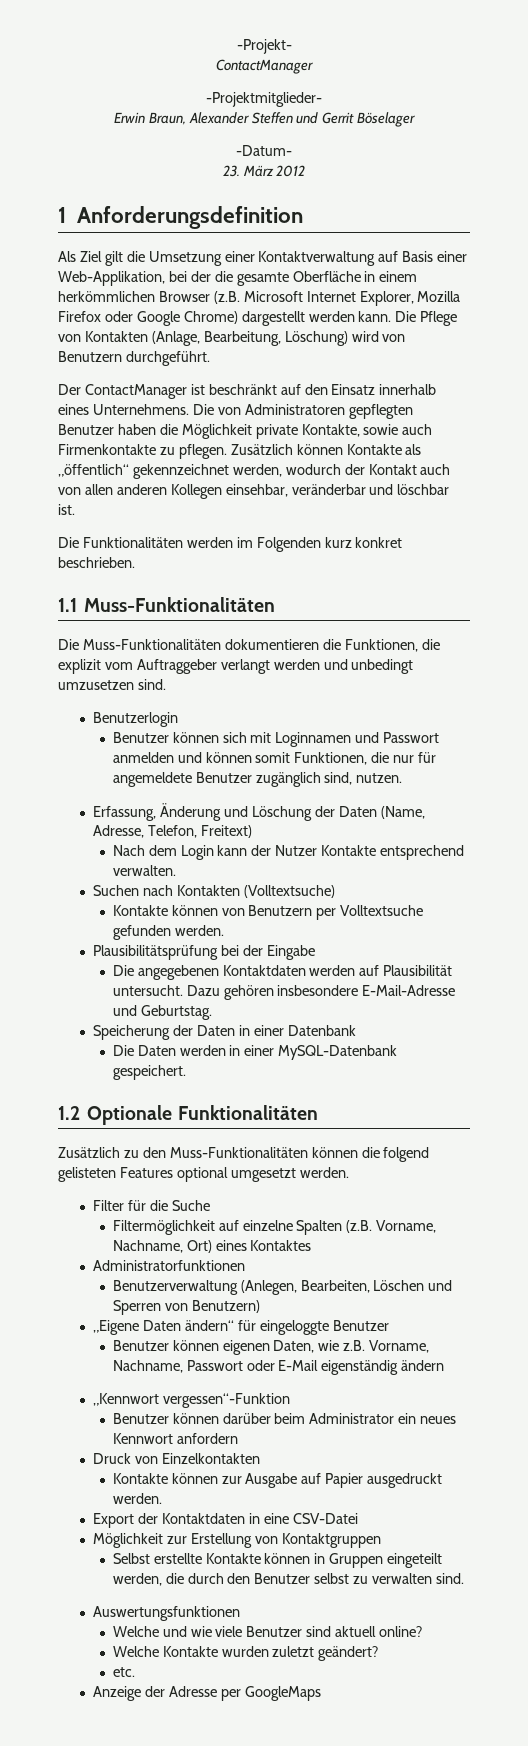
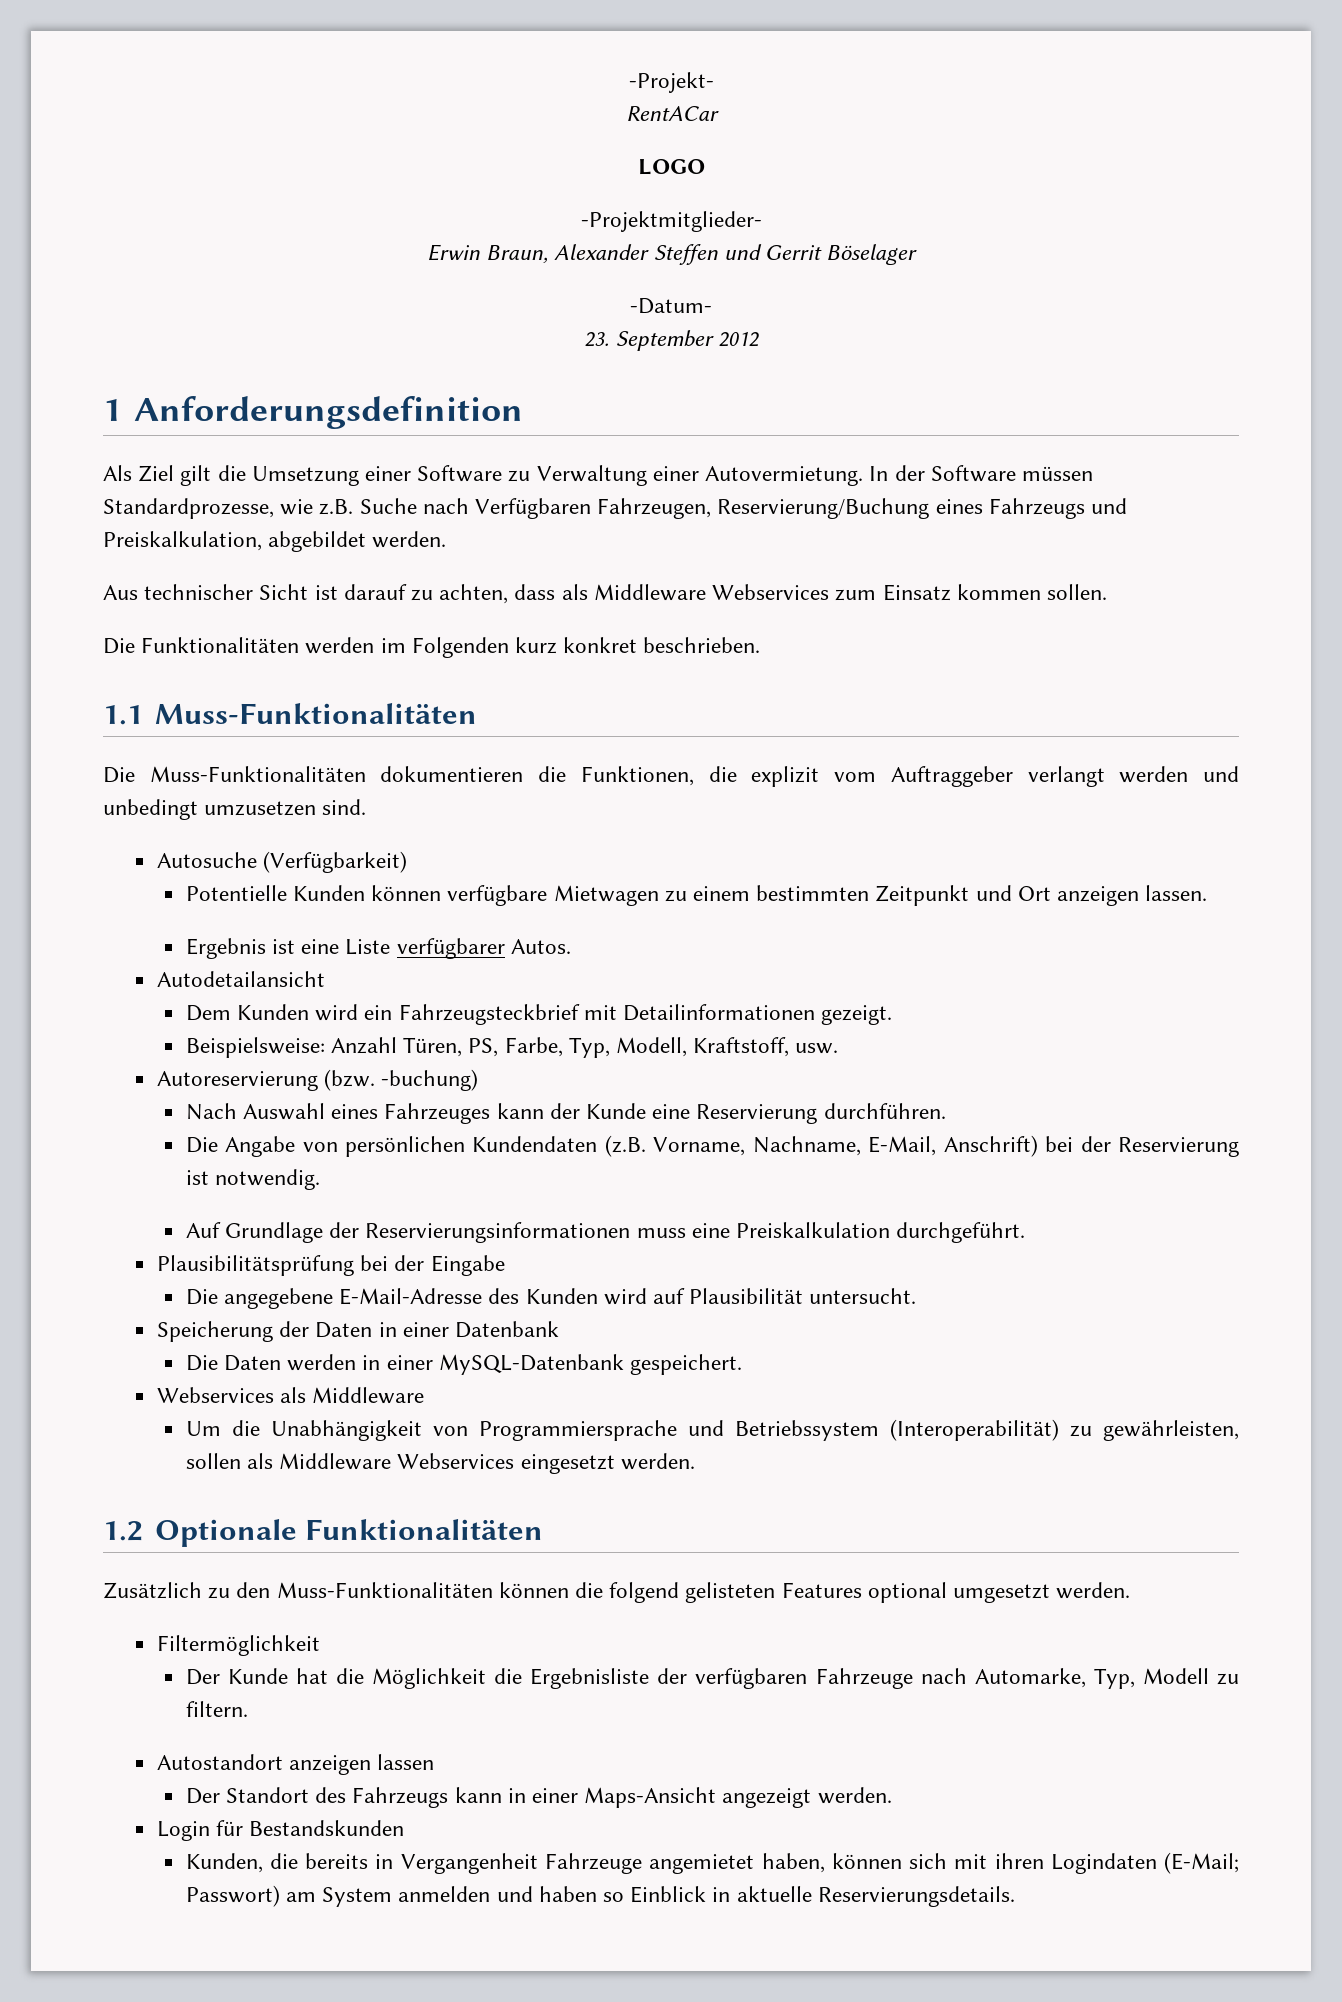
  -Projekt-
- ContactManager
+ RentACar
+ LOGO
- 23. März 2012
+ 23. September 2012
- Als Ziel gilt die Umsetzung einer Kontaktverwaltung auf Basis einer Web-Applikation, bei der die gesamte Oberfläche in einem herkömmlichen Browser (z.B. Microsoft Internet Explorer, Mozilla Firefox oder Google Chrome) dargestellt werden kann. Die Pflege von Kontakten (Anlage, Bearbeitung, Löschung) wird von Benutzern durchgeführt.
- Der ContactManager ist beschränkt auf den Einsatz innerhalb eines Unternehmens. Die von Administratoren gepflegten Benutzer haben die Möglichkeit private Kontakte, sowie auch Firmenkontakte zu pflegen. Zusätzlich können Kontakte als „öffentlich“ gekennzeichnet werden, wodurch der Kontakt auch von allen anderen Kollegen einsehbar, veränderbar und löschbar ist.
+ Als Ziel gilt die Umsetzung einer Software zu Verwaltung einer Autovermietung. In der Software müssen Standardprozesse, wie z.B. Suche nach Verfügbaren Fahrzeugen, Reservierung/Buchung eines Fahrzeugs und Preiskalkulation, abgebildet werden.
+ Aus technischer Sicht ist darauf zu achten, dass als Middleware Webservices zum Einsatz kommen sollen.
- Benutzerlogin
- Benutzer können sich mit Loginnamen und Passwort anmelden und können somit Funktionen, die nur für angemeldete Benutzer zugänglich sind, nutzen.
- Erfassung, Änderung und Löschung der Daten (Name, Adresse, Telefon, Freitext)
- Nach dem Login kann der Nutzer Kontakte entsprechend verwalten.
- Suchen nach Kontakten (Volltextsuche)
- Kontakte können von Benutzern per Volltextsuche gefunden werden.
+ Autosuche (Verfügbarkeit)
+ Potentielle Kunden können verfügbare Mietwagen zu einem bestimmten Zeitpunkt und Ort anzeigen lassen.
+ Ergebnis ist eine Liste verfügbarer Autos.
+ Autodetailansicht
+ Dem Kunden wird ein Fahrzeugsteckbrief mit Detailinformationen gezeigt.
+ Beispielsweise: Anzahl Türen, PS, Farbe, Typ, Modell, Kraftstoff, usw.
+ Autoreservierung (bzw. -buchung)
+ Nach Auswahl eines Fahrzeuges kann der Kunde eine Reservierung durchführen.
+ Die Angabe von persönlichen Kundendaten (z.B. Vorname, Nachname, E-Mail, Anschrift) bei der Reservierung ist notwendig.
+ Auf Grundlage der Reservierungsinformationen muss eine Preiskalkulation durchgeführt.
- Die angegebenen Kontaktdaten werden auf Plausibilität untersucht. Dazu gehören insbesondere E-Mail-Adresse und Geburtstag.
+ Die angegebene E-Mail-Adresse des Kunden wird auf Plausibilität untersucht.
+ Webservices als Middleware
+ Um die Unabhängigkeit von Programmiersprache und Betriebssystem (Interoperabilität) zu gewährleisten, sollen als Middleware Webservices eingesetzt werden.
- Filter für die Suche
- Filtermöglichkeit auf einzelne Spalten (z.B. Vorname, Nachname, Ort) eines Kontaktes
- Administratorfunktionen
- Benutzerverwaltung (Anlegen, Bearbeiten, Löschen und Sperren von Benutzern)
- „Eigene Daten ändern“ für eingeloggte Benutzer
- Benutzer können eigenen Daten, wie z.B. Vorname, Nachname, Passwort oder E-Mail eigenständig ändern
- „Kennwort vergessen“-Funktion
- Benutzer können darüber beim Administrator ein neues Kennwort anfordern
- Druck von Einzelkontakten
- Kontakte können zur Ausgabe auf Papier ausgedruckt werden.
- Export der Kontaktdaten in eine CSV-Datei
- Möglichkeit zur Erstellung von Kontaktgruppen
- Selbst erstellte Kontakte können in Gruppen eingeteilt werden, die durch den Benutzer selbst zu verwalten sind.
- Auswertungsfunktionen
- Welche und wie viele Benutzer sind aktuell online?
- Welche Kontakte wurden zuletzt geändert?
- etc.
- Anzeige der Adresse per GoogleMaps
+ Filtermöglichkeit
+ Der Kunde hat die Möglichkeit die Ergebnisliste der verfügbaren Fahrzeuge nach Automarke, Typ, Modell zu filtern.
+ Autostandort anzeigen lassen
+ Der Standort des Fahrzeugs kann in einer Maps-Ansicht angezeigt werden.
+ Login für Bestandskunden
+ Kunden, die bereits in Vergangenheit Fahrzeuge angemietet haben, können sich mit ihren Logindaten (E-Mail; Passwort) am System anmelden und haben so Einblick in aktuelle Reservierungsdetails.

